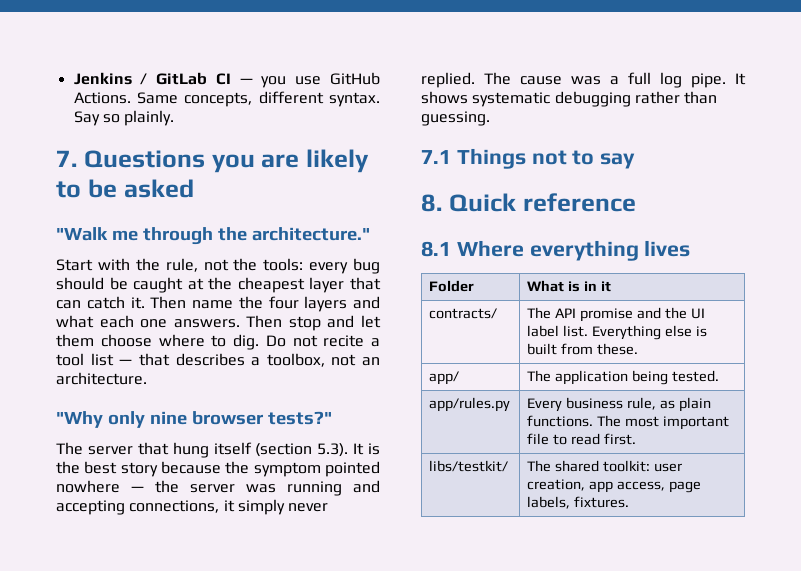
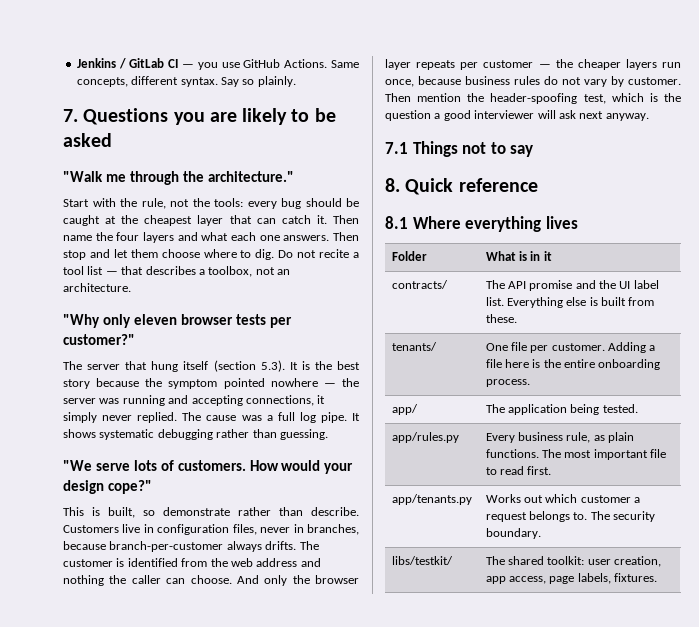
- "Why only nine browser tests?"
+ "Why only eleven browser tests per customer?"
+ "We serve lots of customers. How would your design cope?"
+ This is built, so demonstrate rather than describe. Customers live in configuration files, never in branches, because branch-per-customer always drifts. The customer is identified from the web address and nothing the caller can choose. And only the browser layer repeats per customer — the cheaper layers run once, because business rules do not vary by customer. Then mention the header-spoofing test, which is the question a good interviewer will ask next anyway.
+ tenants/ | One file per customer. Adding a file here is the entire onboarding process.
+ app/tenants.py | Works out which customer a request belongs to. The security boundary.

